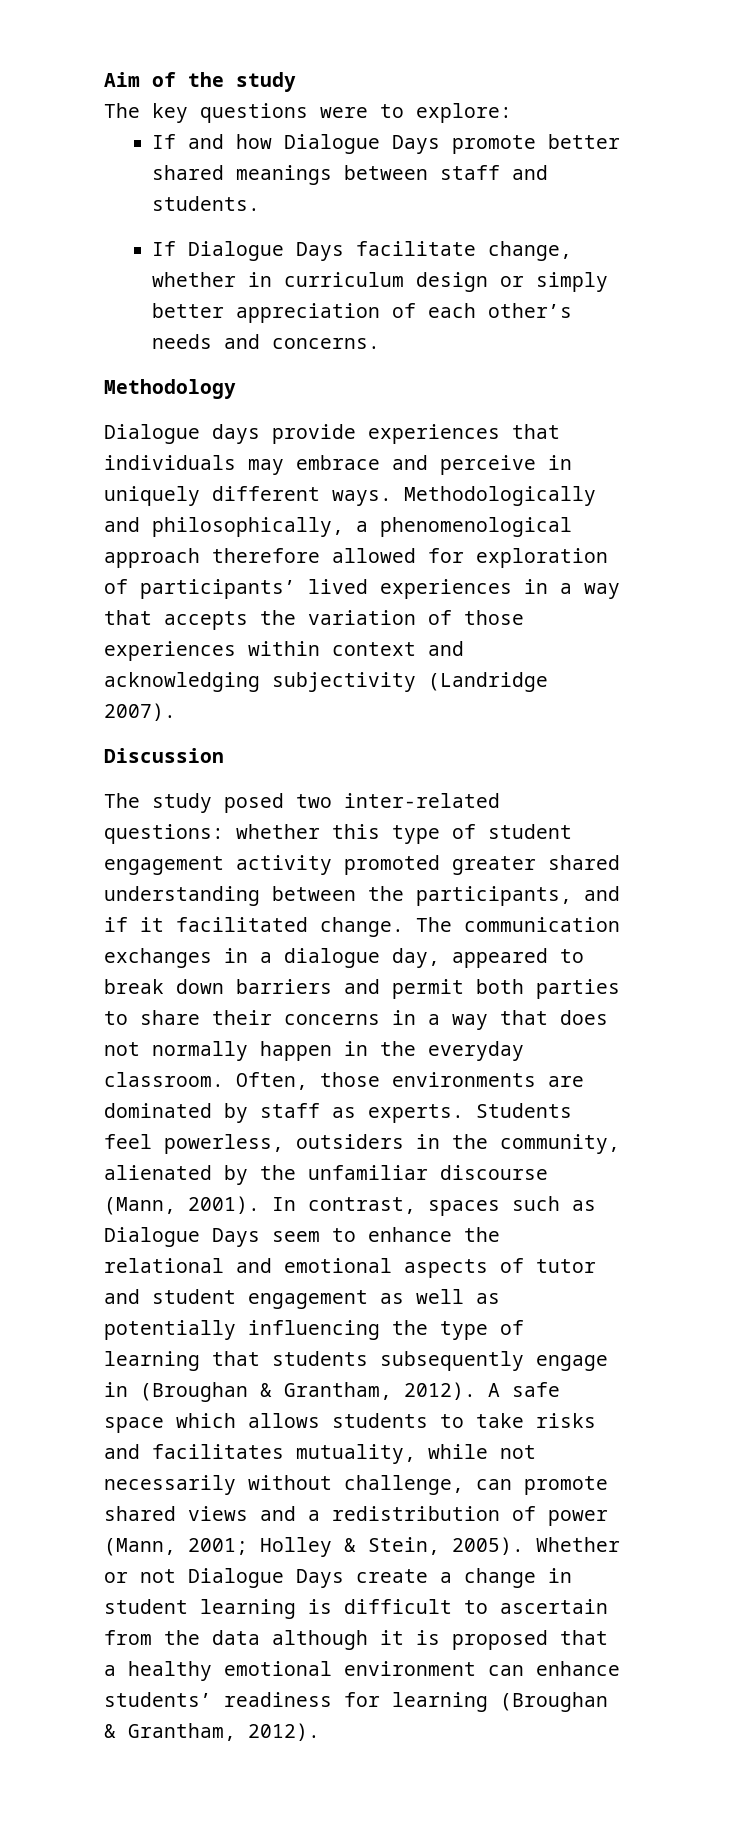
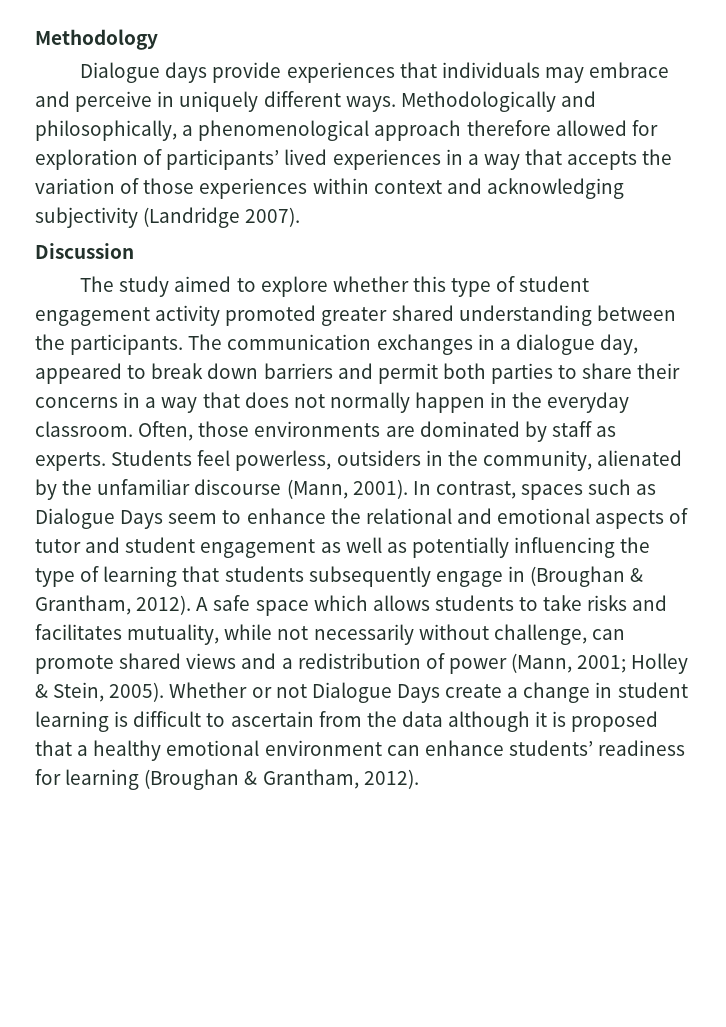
- Aim of the study
- The key questions were to explore:
- If and how Dialogue Days promote better shared meanings between staff and students.
- If Dialogue Days facilitate change, whether in curriculum design or simply better appreciation of each other’s needs and concerns.
- The study posed two inter-related questions: whether this type of student engagement activity promoted greater shared understanding between the participants, and if it facilitated change.
+ The study aimed to explore whether this type of student engagement activity promoted greater shared understanding between the participants.

